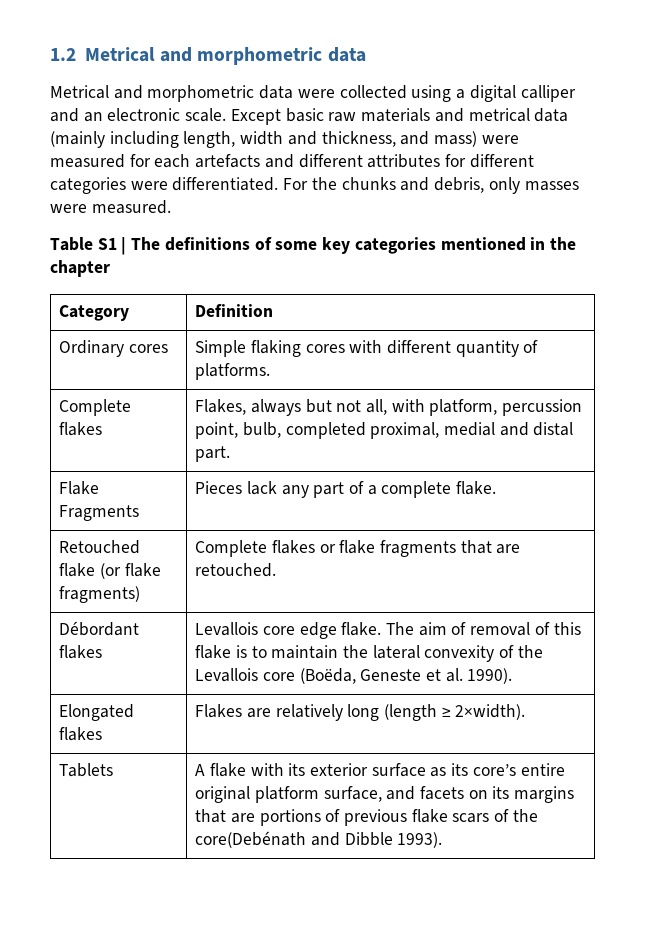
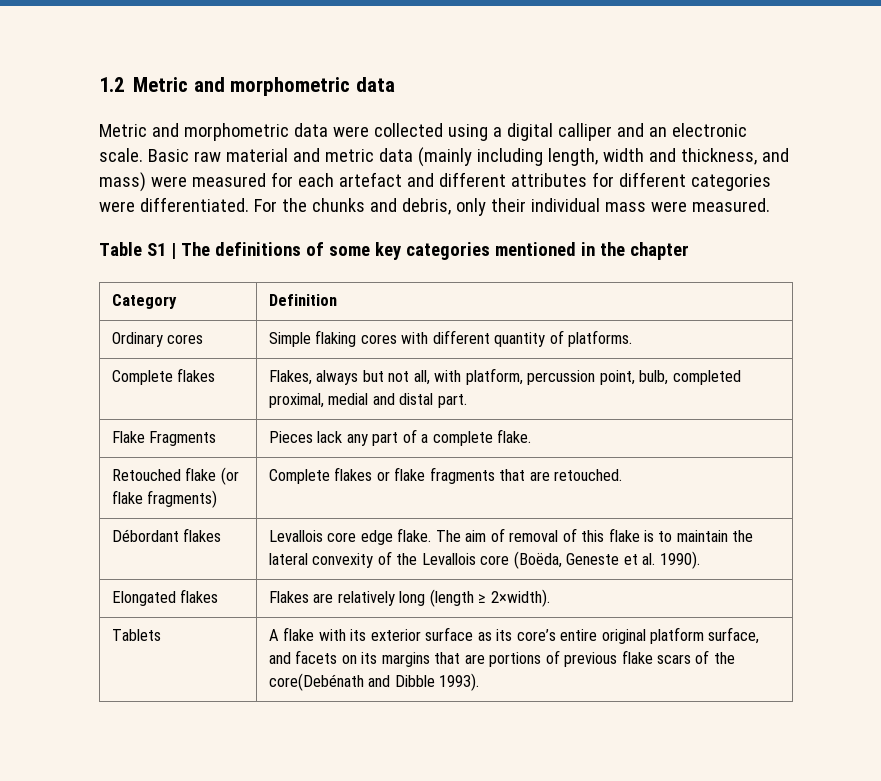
- 1.2 Metrical and morphometric data
+ 1.2 Metric and morphometric data
- Metrical and morphometric data were collected using a digital calliper and an electronic scale.
+ Metric and morphometric data were collected using a digital calliper and an electronic scale.
- Except basic raw materials and metrical data (mainly including length, width and thickness, and mass) were measured for each artefacts and different attributes for different categories were differentiated.
+ Basic raw material and metric data (mainly including length, width and thickness, and mass) were measured for each artefact and different attributes for different categories were differentiated.
- For the chunks and debris, only masses were measured.
+ For the chunks and debris, only their individual mass were measured.

